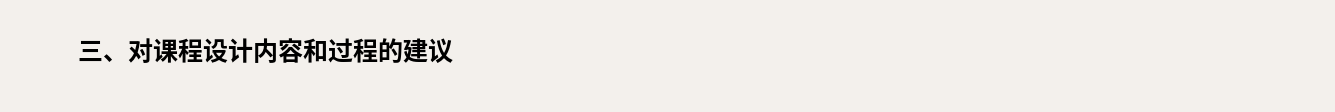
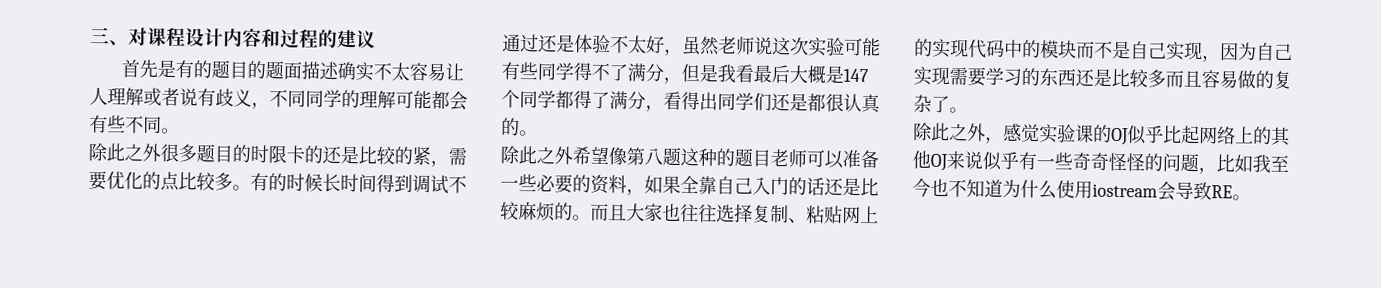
+ 首先是有的题目的题面描述确实不太容易让人理解或者说有歧义，不同同学的理解可能都会有些不同。
+ 除此之外很多题目的时限卡的还是比较的紧，需要优化的点比较多。有的时候长时间得到调试不通过还是体验不太好，虽然老师说这次实验可能有些同学得不了满分，但是我看最后大概是147个同学都得了满分，看得出同学们还是都很认真的。
+ 除此之外希望像第八题这种的题目老师可以准备一些必要的资料，如果全靠自己入门的话还是比较麻烦的。而且大家也往往选择复制、粘贴网上的实现代码中的模块而不是自己实现，因为自己实现需要学习的东西还是比较多而且容易做的复杂了。
+ 除此之外，感觉实验课的OJ似乎比起网络上的其他OJ来说似乎有一些奇奇怪怪的问题，比如我至今也不知道为什么使用iostream会导致RE。

